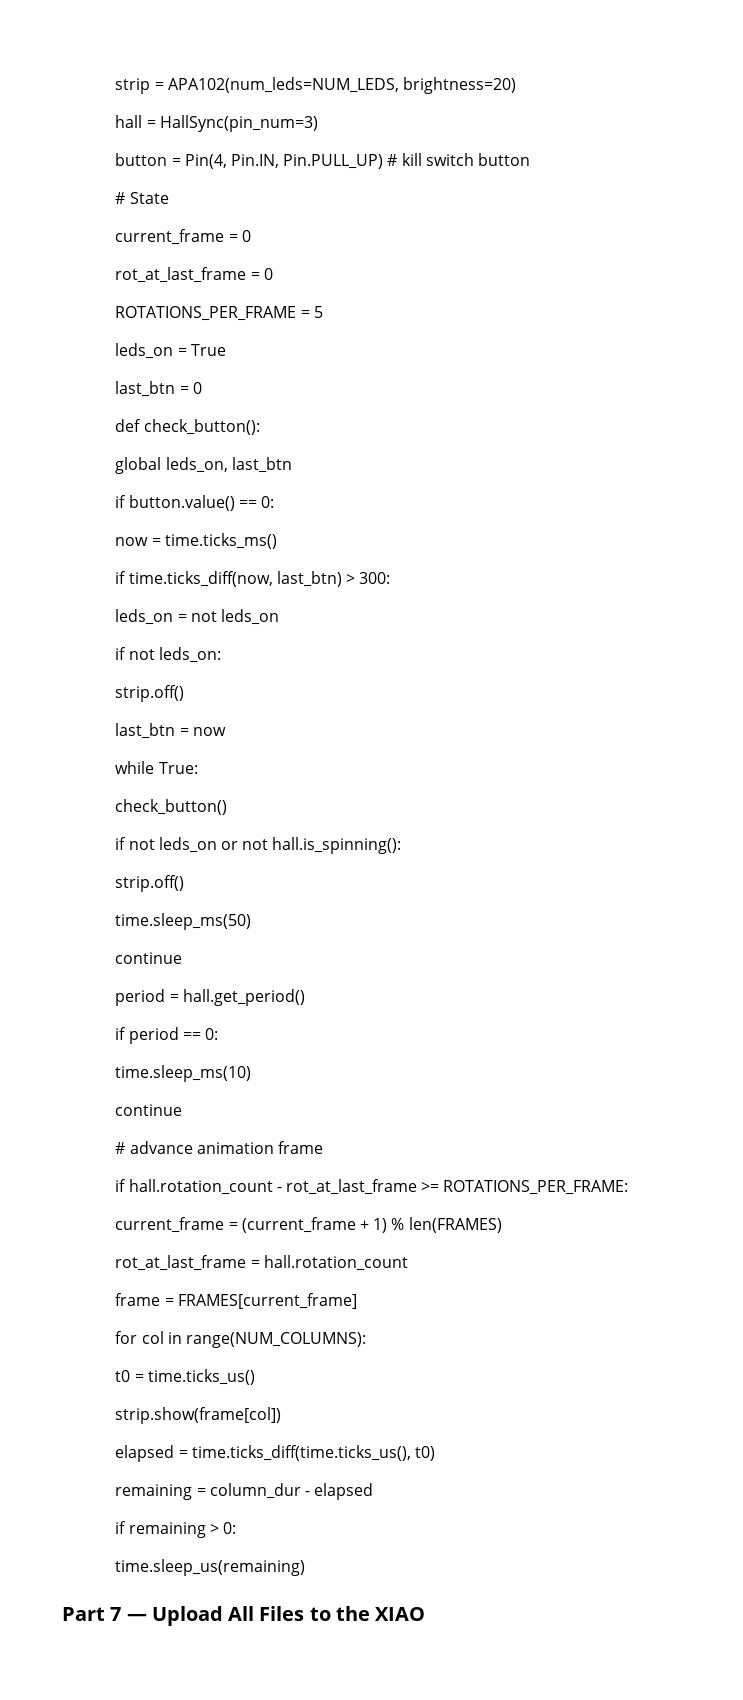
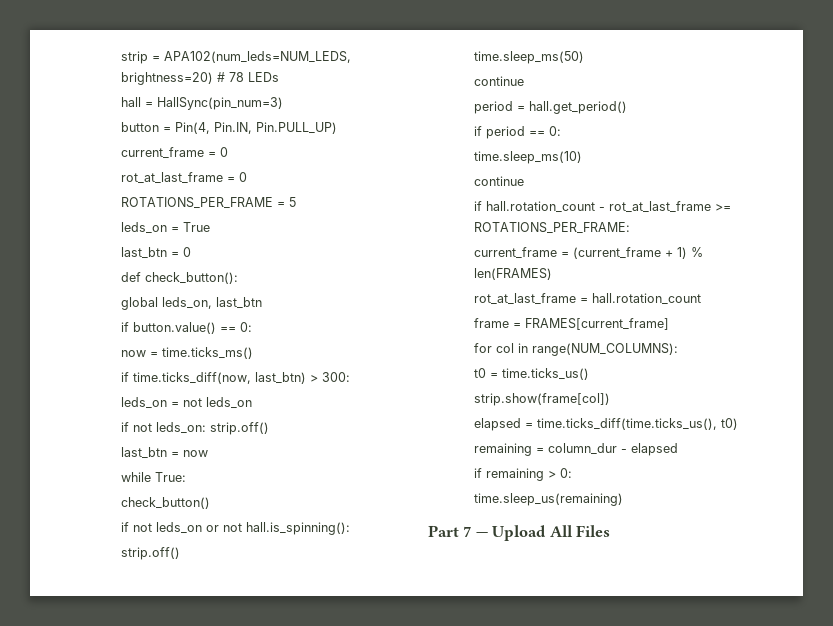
- strip = APA102(num_leds=NUM_LEDS, brightness=20)
+ strip = APA102(num_leds=NUM_LEDS, brightness=20) # 78 LEDs
- button = Pin(4, Pin.IN, Pin.PULL_UP) # kill switch button
- # State
+ button = Pin(4, Pin.IN, Pin.PULL_UP)
- if not leds_on:
- strip.off()
+ if not leds_on: strip.off()
- # advance animation frame
- Part 7 — Upload All Files to the XIAO
+ Part 7 — Upload All Files

